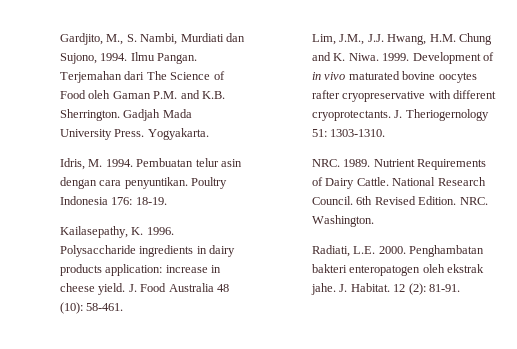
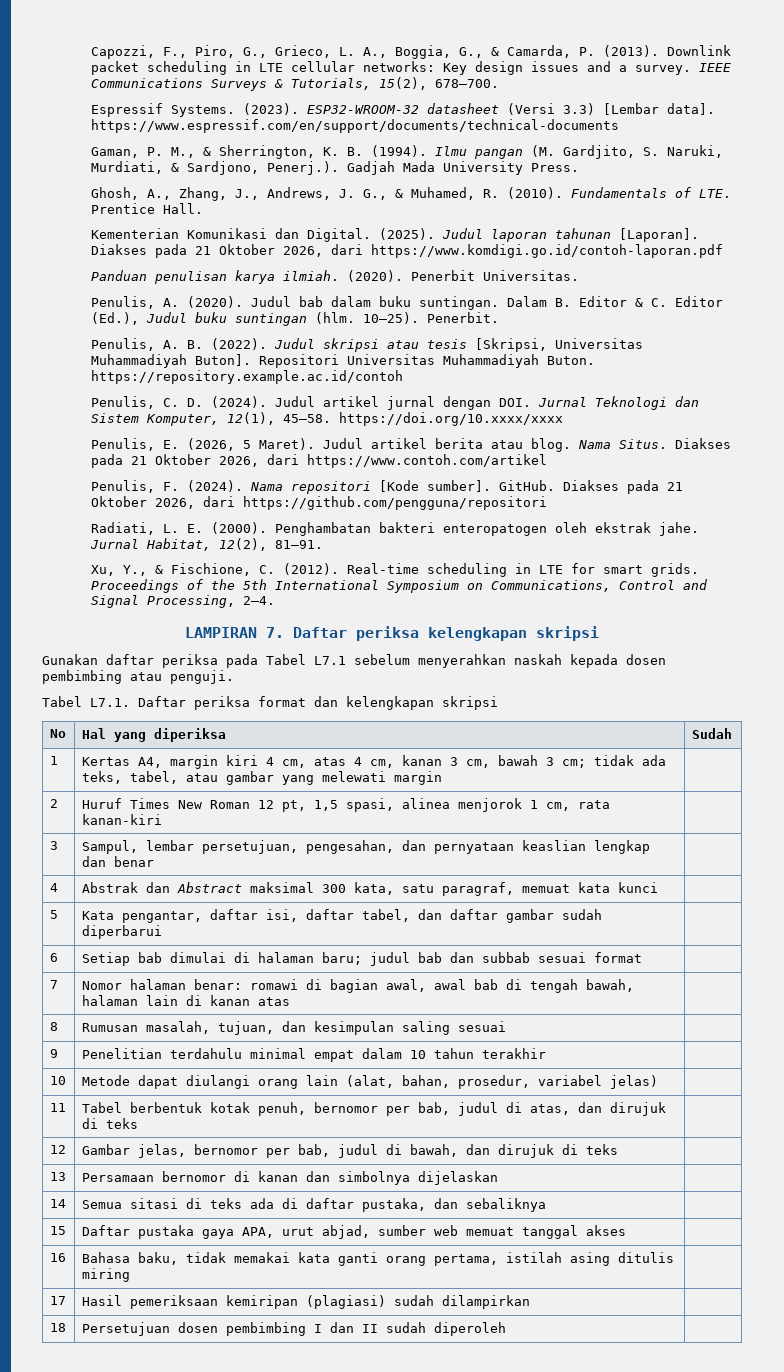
- Gardjito, M., S. Nambi, Murdiati dan Sujono, 1994. Ilmu Pangan. Terjemahan dari The Science of Food oleh Gaman P.M. and K.B. Sherrington. Gadjah Mada University Press. Yogyakarta.
- Idris, M. 1994. Pembuatan telur asin dengan cara penyuntikan. Poultry Indonesia 176: 18-19.
- Kailasepathy, K. 1996. Polysaccharide ingredients in dairy products application: increase in cheese yield. J. Food Australia 48 (10): 58-461.
- Lim, J.M., J.J. Hwang, H.M. Chung and K. Niwa. 1999. Development of in vivo maturated bovine oocytes rafter cryopreservative with different cryoprotectants. J. Theriogernology 51: 1303-1310.
- NRC. 1989. Nutrient Requirements of Dairy Cattle. National Research Council. 6th Revised Edition. NRC. Washington.
- Radiati, L.E. 2000.
+ Capozzi, F., Piro, G., Grieco, L. A., Boggia, G., & Camarda, P. (2013). Downlink packet scheduling in LTE cellular networks: Key design issues and a survey. IEEE Communications Surveys & Tutorials, 15(2), 678–700.
+ Espressif Systems. (2023). ESP32-WROOM-32 datasheet (Versi 3.3) [Lembar data]. https://www.espressif.com/en/support/documents/technical-documents
+ Gaman, P. M., & Sherrington, K. B. (1994). Ilmu pangan (M. Gardjito, S. Naruki, Murdiati, & Sardjono, Penerj.). Gadjah Mada University Press.
+ Ghosh, A., Zhang, J., Andrews, J. G., & Muhamed, R. (2010). Fundamentals of LTE. Prentice Hall.
+ Kementerian Komunikasi dan Digital. (2025). Judul laporan tahunan [Laporan]. Diakses pada 21 Oktober 2026, dari https://www.komdigi.go.id/contoh-laporan.pdf
+ Panduan penulisan karya ilmiah. (2020). Penerbit Universitas.
+ Penulis, A. (2020). Judul bab dalam buku suntingan. Dalam B. Editor & C. Editor (Ed.), Judul buku suntingan (hlm. 10–25). Penerbit.
+ Penulis, A. B. (2022). Judul skripsi atau tesis [Skripsi, Universitas Muhammadiyah Buton]. Repositori Universitas Muhammadiyah Buton. https://repository.example.ac.id/contoh
+ Penulis, C. D. (2024). Judul artikel jurnal dengan DOI. Jurnal Teknologi dan Sistem Komputer, 12(1), 45–58. https://doi.org/10.xxxx/xxxx
+ Penulis, E. (2026, 5 Maret). Judul artikel berita atau blog. Nama Situs. Diakses pada 21 Oktober 2026, dari https://www.contoh.com/artikel
+ Penulis, F. (2024). Nama repositori [Kode sumber]. GitHub. Diakses pada 21 Oktober 2026, dari https://github.com/pengguna/repositori
+ Radiati, L. E. (2000).
- J. Habitat. 12 (2): 81-91.
+ Jurnal Habitat, 12(2), 81–91.
+ Xu, Y., & Fischione, C. (2012). Real-time scheduling in LTE for smart grids. Proceedings of the 5th International Symposium on Communications, Control and Signal Processing, 2–4.
+ LAMPIRAN 7. Daftar periksa kelengkapan skripsi
+ Gunakan daftar periksa pada Tabel L7.1 sebelum menyerahkan naskah kepada dosen pembimbing atau penguji.
+ Tabel L7.1. Daftar periksa format dan kelengkapan skripsi
+ No | Hal yang diperiksa | Sudah
+ 1 | Kertas A4, margin kiri 4 cm, atas 4 cm, kanan 3 cm, bawah 3 cm; tidak ada teks, tabel, atau gambar yang melewati margin |
+ 2 | Huruf Times New Roman 12 pt, 1,5 spasi, alinea menjorok 1 cm, rata kanan-kiri |
+ 3 | Sampul, lembar persetujuan, pengesahan, dan pernyataan keaslian lengkap dan benar |
+ 4 | Abstrak dan Abstract maksimal 300 kata, satu paragraf, memuat kata kunci |
+ 5 | Kata pengantar, daftar isi, daftar tabel, dan daftar gambar sudah diperbarui |
+ 6 | Setiap bab dimulai di halaman baru; judul bab dan subbab sesuai format |
+ 7 | Nomor halaman benar: romawi di bagian awal, awal bab di tengah bawah, halaman lain di kanan atas |
+ 8 | Rumusan masalah, tujuan, dan kesimpulan saling sesuai |
+ 9 | Penelitian terdahulu minimal empat dalam 10 tahun terakhir |
+ 10 | Metode dapat diulangi orang lain (alat, bahan, prosedur, variabel jelas) |
+ 11 | Tabel berbentuk kotak penuh, bernomor per bab, judul di atas, dan dirujuk di teks |
+ 12 | Gambar jelas, bernomor per bab, judul di bawah, dan dirujuk di teks |
+ 13 | Persamaan bernomor di kanan dan simbolnya dijelaskan |
+ 14 | Semua sitasi di teks ada di daftar pustaka, dan sebaliknya |
+ 15 | Daftar pustaka gaya APA, urut abjad, sumber web memuat tanggal akses |
+ 16 | Bahasa baku, tidak memakai kata ganti orang pertama, istilah asing ditulis miring |
+ 17 | Hasil pemeriksaan kemiripan (plagiasi) sudah dilampirkan |
+ 18 | Persetujuan dosen pembimbing I dan II sudah diperoleh |

